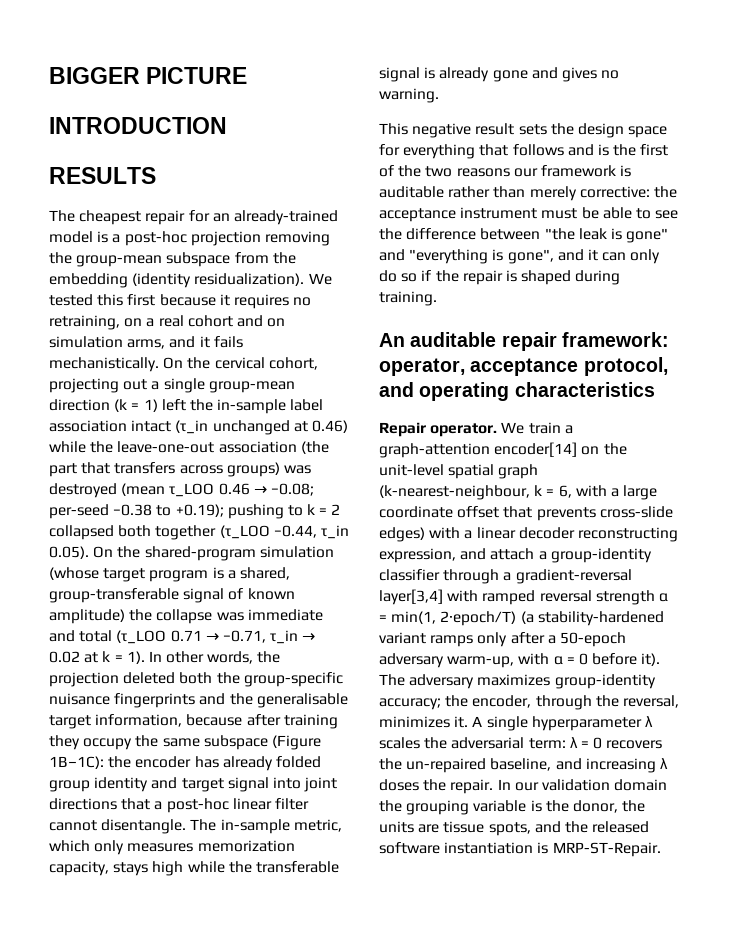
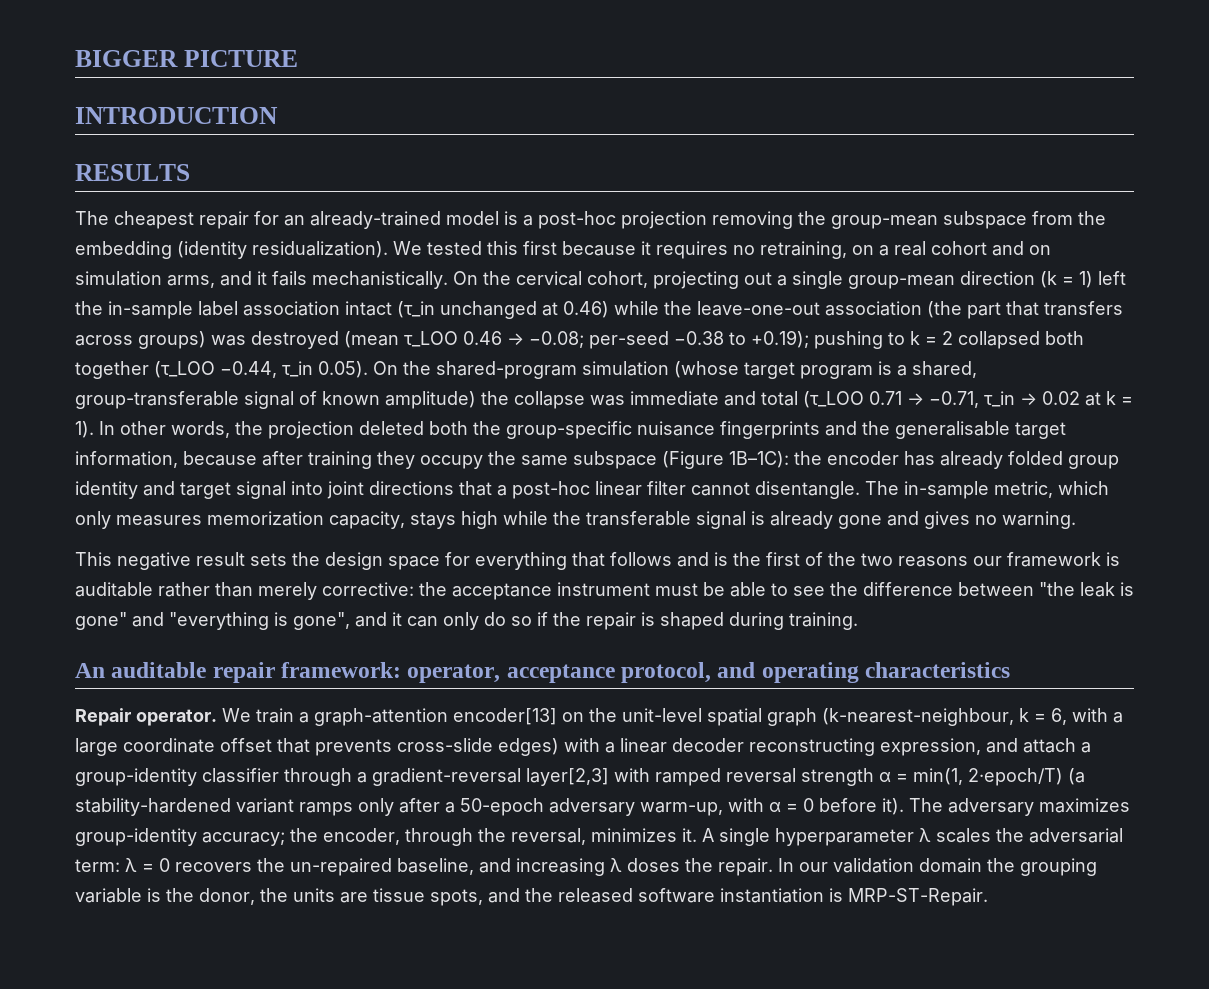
- We train a graph-attention encoder[14] on the unit-level spatial graph (k-nearest-neighbour, k = 6, with a large coordinate offset that prevents cross-slide edges) with a linear decoder reconstructing expression, and attach a group-identity classifier through a gradient-reversal layer[3,4] with ramped reversal strength α = min(1, 2·epoch/T) (a stability-hardened variant ramps only after a 50-epoch adversary warm-up, with α = 0 before it).
+ We train a graph-attention encoder[13] on the unit-level spatial graph (k-nearest-neighbour, k = 6, with a large coordinate offset that prevents cross-slide edges) with a linear decoder reconstructing expression, and attach a group-identity classifier through a gradient-reversal layer[2,3] with ramped reversal strength α = min(1, 2·epoch/T) (a stability-hardened variant ramps only after a 50-epoch adversary warm-up, with α = 0 before it).

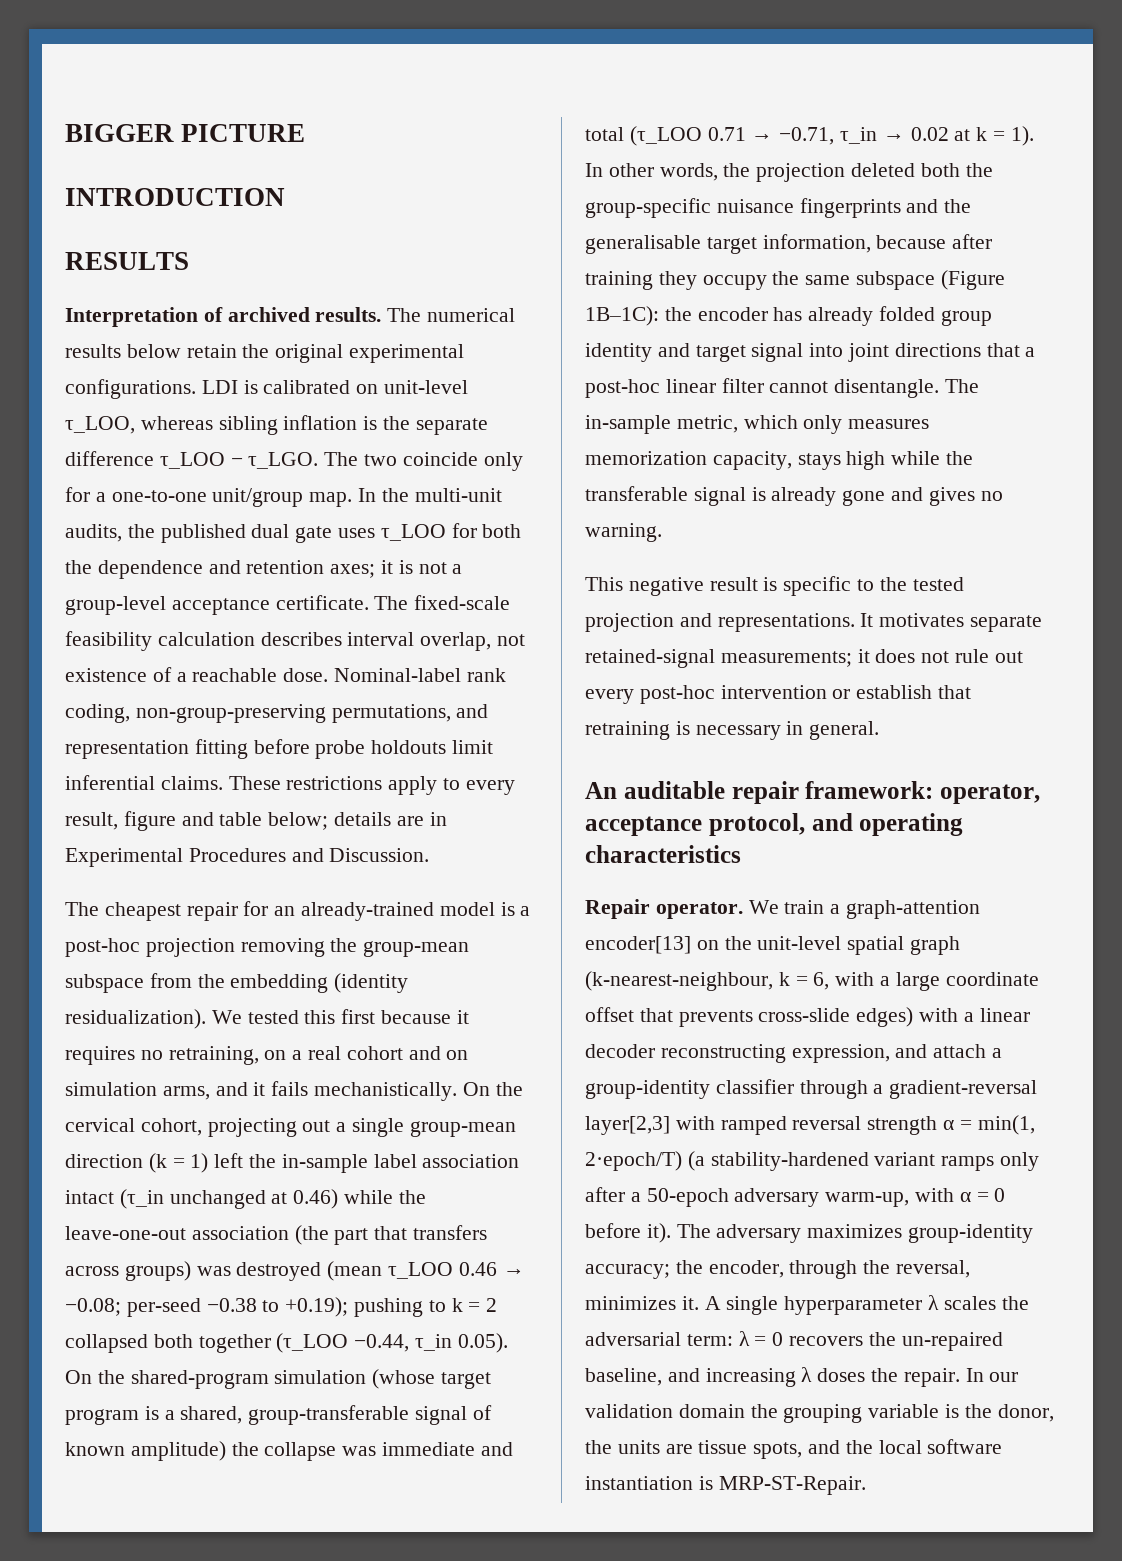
+ Interpretation of archived results. The numerical results below retain the original experimental configurations. LDI is calibrated on unit-level τ_LOO, whereas sibling inflation is the separate difference τ_LOO − τ_LGO. The two coincide only for a one-to-one unit/group map. In the multi-unit audits, the published dual gate uses τ_LOO for both the dependence and retention axes; it is not a group-level acceptance certificate. The fixed-scale feasibility calculation describes interval overlap, not existence of a reachable dose. Nominal-label rank coding, non-group-preserving permutations, and representation fitting before probe holdouts limit inferential claims. These restrictions apply to every result, figure and table below; details are in Experimental Procedures and Discussion.
- This negative result sets the design space for everything that follows and is the first of the two reasons our framework is auditable rather than merely corrective: the acceptance instrument must be able to see the difference between "the leak is gone" and "everything is gone", and it can only do so if the repair is shaped during training.
+ This negative result is specific to the tested projection and representations. It motivates separate retained-signal measurements; it does not rule out every post-hoc intervention or establish that retraining is necessary in general.
- In our validation domain the grouping variable is the donor, the units are tissue spots, and the released software instantiation is MRP-ST-Repair.
+ In our validation domain the grouping variable is the donor, the units are tissue spots, and the local software instantiation is MRP-ST-Repair.

